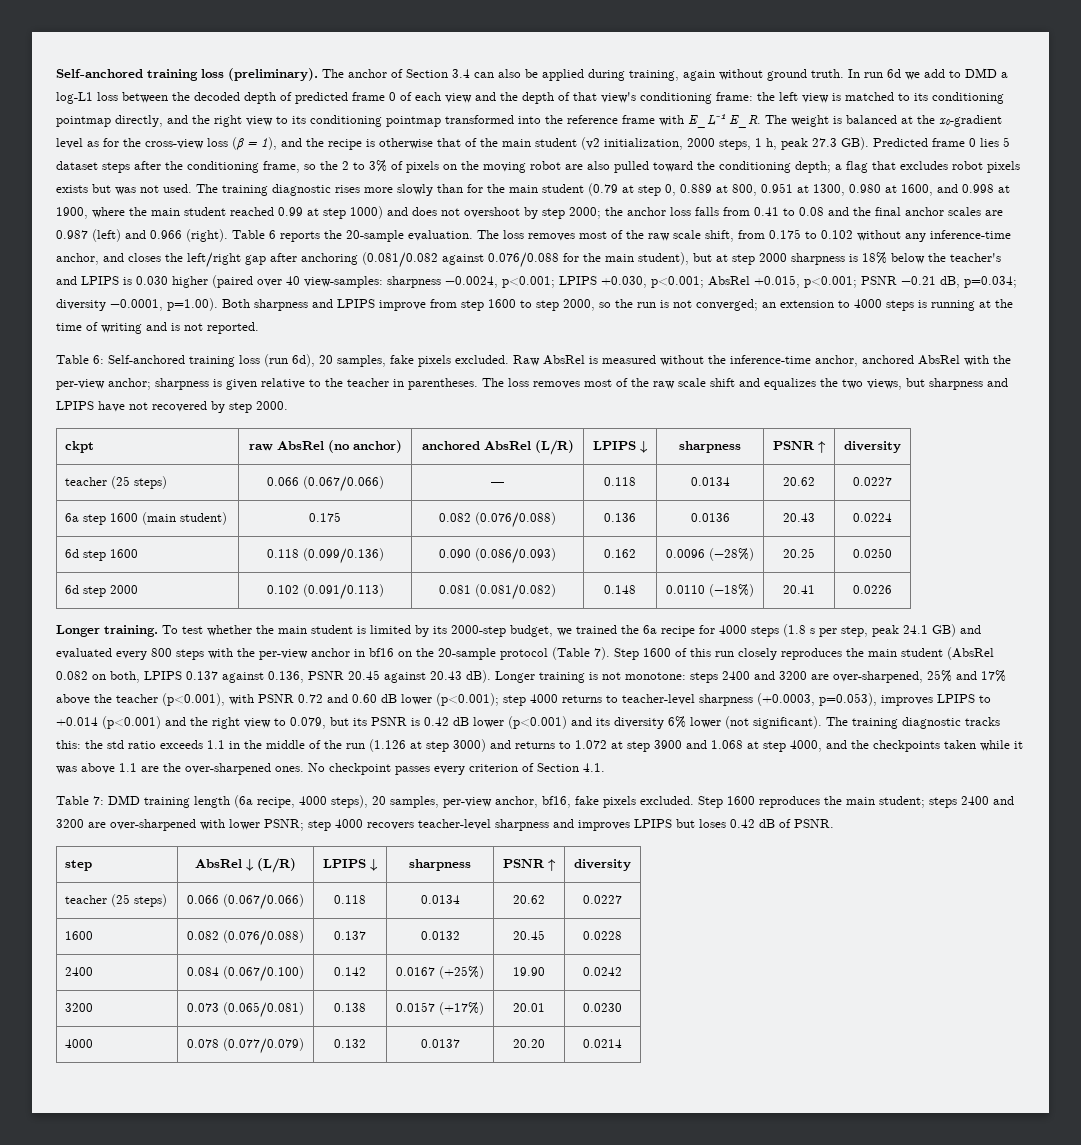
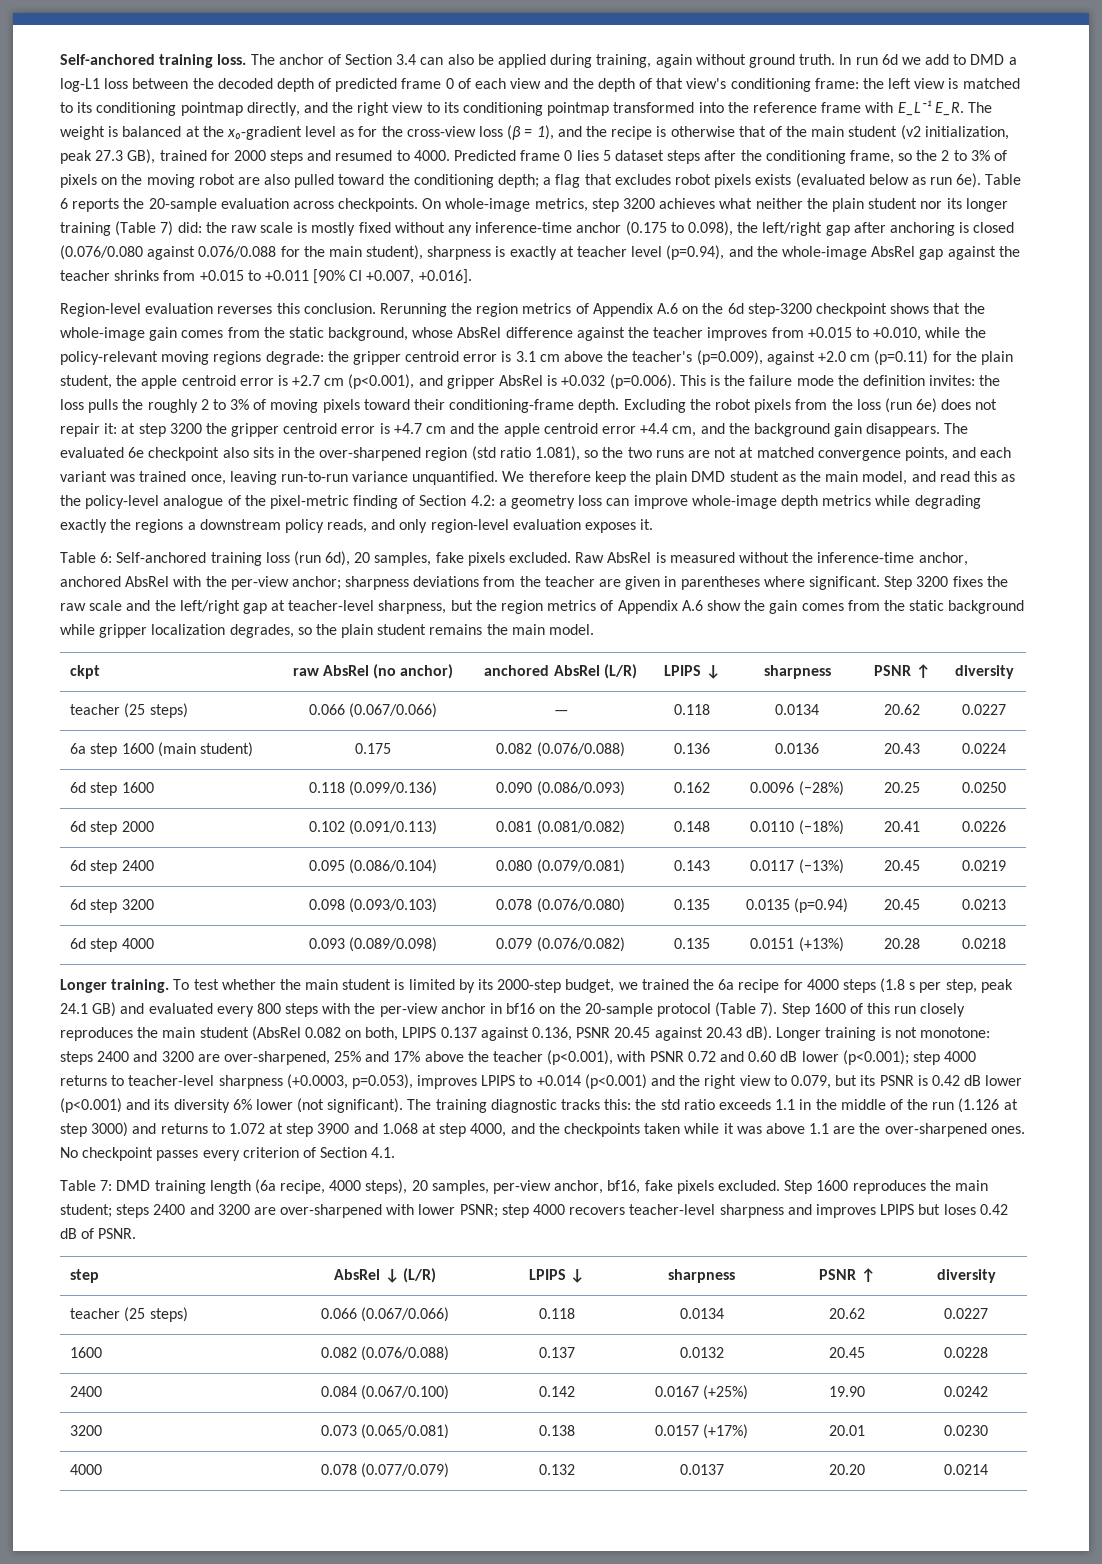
- Self-anchored training loss (preliminary).
+ Self-anchored training loss.
- the left view is matched to its conditioning pointmap directly, and the right view to its conditioning pointmap transformed into the reference frame with E_L⁻¹ E_R. The weight is balanced at the x₀-gradient level as for the cross-view loss (β = 1), and the recipe is otherwise that of the main student (v2 initialization, 2000 steps, 1 h, peak 27.3 GB). Predicted frame 0 lies 5 dataset steps after the conditioning frame, so the 2 to 3% of pixels on the moving robot are also pulled toward the conditioning depth;
+ the left view is matched to its conditioning pointmap directly, and the right view to its conditioning pointmap transformed into the reference frame with E_L⁻¹ E_R. The weight is balanced at the x₀-gradient level as for the cross-view loss (β = 1), and the recipe is otherwise that of the main student (v2 initialization, peak 27.3 GB), trained for 2000 steps and resumed to 4000. Predicted frame 0 lies 5 dataset steps after the conditioning frame, so the 2 to 3% of pixels on the moving robot are also pulled toward the conditioning depth;
- a flag that excludes robot pixels exists but was not used. The training diagnostic rises more slowly than for the main student (0.79 at step 0, 0.889 at 800, 0.951 at 1300, 0.980 at 1600, and 0.998 at 1900, where the main student reached 0.99 at step 1000) and does not overshoot by step 2000; the anchor loss falls from 0.41 to 0.08 and the final anchor scales are 0.987 (left) and 0.966 (right).
+ a flag that excludes robot pixels exists (evaluated below as run 6e).
- Table 6 reports the 20-sample evaluation. The loss removes most of the raw scale shift, from 0.175 to 0.102 without any inference-time anchor, and closes the left/right gap after anchoring (0.081/0.082 against 0.076/0.088 for the main student), but at step 2000 sharpness is 18% below the teacher's and LPIPS is 0.030 higher (paired over 40 view-samples: sharpness −0.0024, p<0.001; LPIPS +0.030, p<0.001; AbsRel +0.015, p<0.001; PSNR −0.21 dB, p=0.034; diversity −0.0001, p=1.00). Both sharpness and LPIPS improve from step 1600 to step 2000, so the run is not converged; an extension to 4000 steps is running at the time of writing and is not reported.
+ Table 6 reports the 20-sample evaluation across checkpoints. On whole-image metrics, step 3200 achieves what neither the plain student nor its longer training (Table 7) did: the raw scale is mostly fixed without any inference-time anchor (0.175 to 0.098), the left/right gap after anchoring is closed (0.076/0.080 against 0.076/0.088 for the main student), sharpness is exactly at teacher level (p=0.94), and the whole-image AbsRel gap against the teacher shrinks from +0.015 to +0.011 [90% CI +0.007, +0.016].
+ Region-level evaluation reverses this conclusion. Rerunning the region metrics of Appendix A.6 on the 6d step-3200 checkpoint shows that the whole-image gain comes from the static background, whose AbsRel difference against the teacher improves from +0.015 to +0.010, while the policy-relevant moving regions degrade: the gripper centroid error is 3.1 cm above the teacher's (p=0.009), against +2.0 cm (p=0.11) for the plain student, the apple centroid error is +2.7 cm (p<0.001), and gripper AbsRel is +0.032 (p=0.006). This is the failure mode the definition invites: the loss pulls the roughly 2 to 3% of moving pixels toward their conditioning-frame depth. Excluding the robot pixels from the loss (run 6e) does not repair it: at step 3200 the gripper centroid error is +4.7 cm and the apple centroid error +4.4 cm, and the background gain disappears. The evaluated 6e checkpoint also sits in the over-sharpened region (std ratio 1.081), so the two runs are not at matched convergence points, and each variant was trained once, leaving run-to-run variance unquantified. We therefore keep the plain DMD student as the main model, and read this as the policy-level analogue of the pixel-metric finding of Section 4.2: a geometry loss can improve whole-image depth metrics while degrading exactly the regions a downstream policy reads, and only region-level evaluation exposes it.
- Raw AbsRel is measured without the inference-time anchor, anchored AbsRel with the per-view anchor; sharpness is given relative to the teacher in parentheses. The loss removes most of the raw scale shift and equalizes the two views, but sharpness and LPIPS have not recovered by step 2000.
+ Raw AbsRel is measured without the inference-time anchor, anchored AbsRel with the per-view anchor; sharpness deviations from the teacher are given in parentheses where significant. Step 3200 fixes the raw scale and the left/right gap at teacher-level sharpness, but the region metrics of Appendix A.6 show the gain comes from the static background while gripper localization degrades, so the plain student remains the main model.
+ 6d step 2400 | 0.095 (0.086/0.104) | 0.080 (0.079/0.081) | 0.143 | 0.0117 (−13%) | 20.45 | 0.0219
+ 6d step 3200 | 0.098 (0.093/0.103) | 0.078 (0.076/0.080) | 0.135 | 0.0135 (p=0.94) | 20.45 | 0.0213
+ 6d step 4000 | 0.093 (0.089/0.098) | 0.079 (0.076/0.082) | 0.135 | 0.0151 (+13%) | 20.28 | 0.0218

